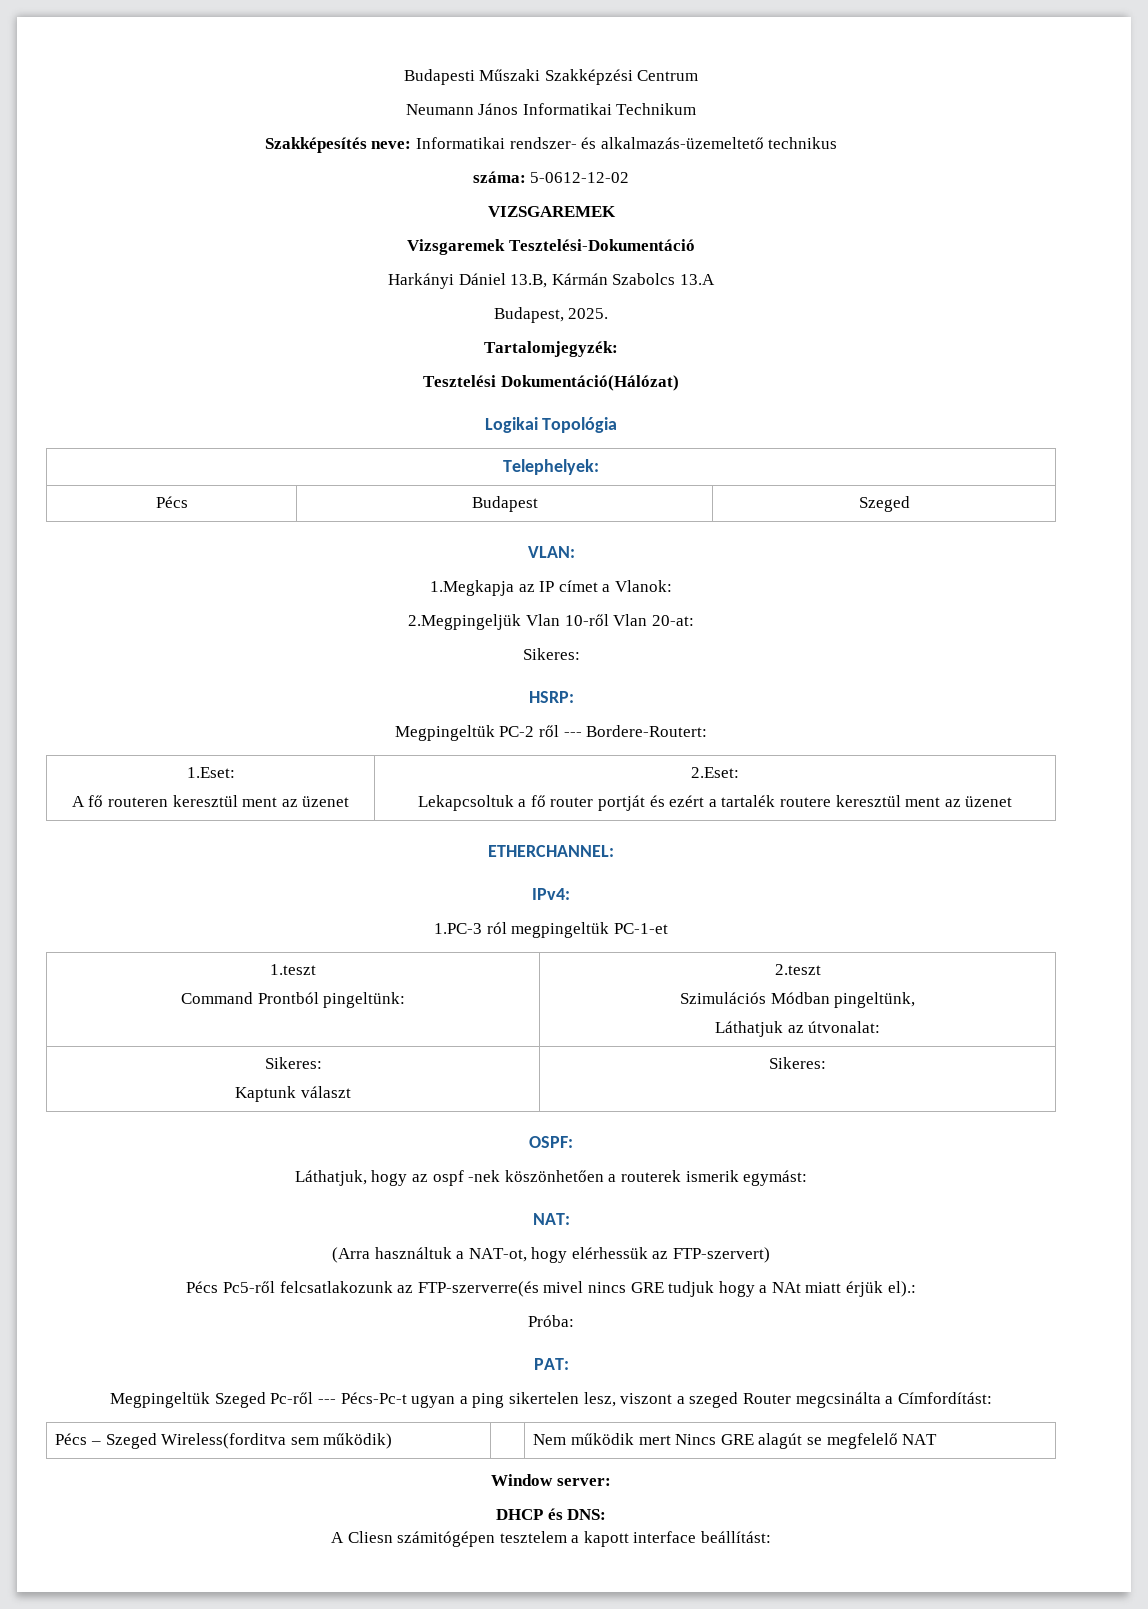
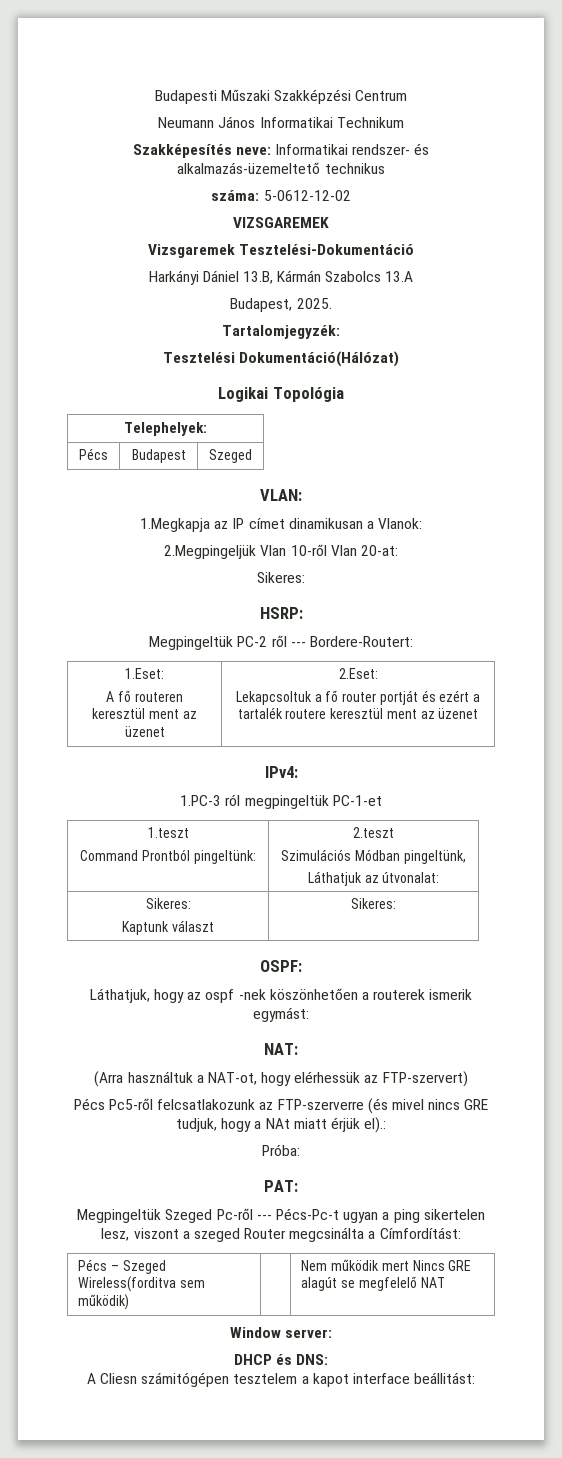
- 1.Megkapja az IP címet a Vlanok:
+ 1.Megkapja az IP címet dinamikusan a Vlanok:
- ETHERCHANNEL:
- Pécs Pc5-ről felcsatlakozunk az FTP-szerverre(és mivel nincs GRE tudjuk hogy a NAt miatt érjük el).:
+ Pécs Pc5-ről felcsatlakozunk az FTP-szerverre (és mivel nincs GRE tudjuk, hogy a NAt miatt érjük el).:
- A Cliesn számitógépen tesztelem a kapott interface beállítást:
+ A Cliesn számitógépen tesztelem a kapot interface beállitást:

